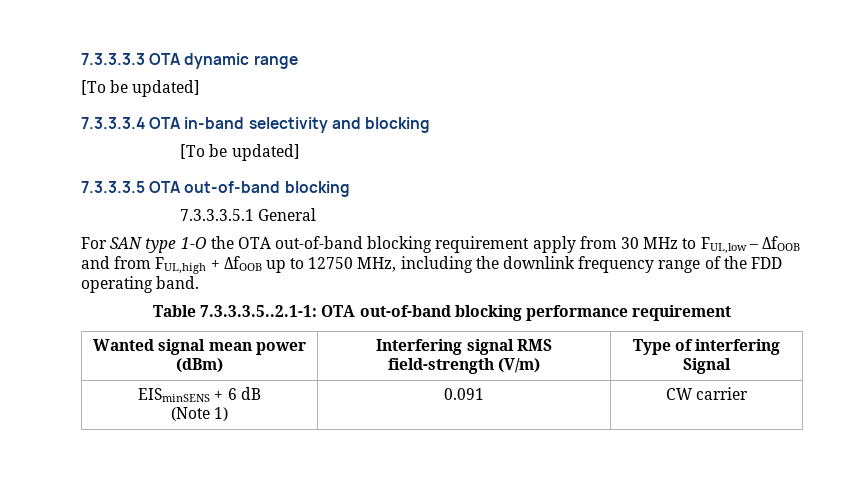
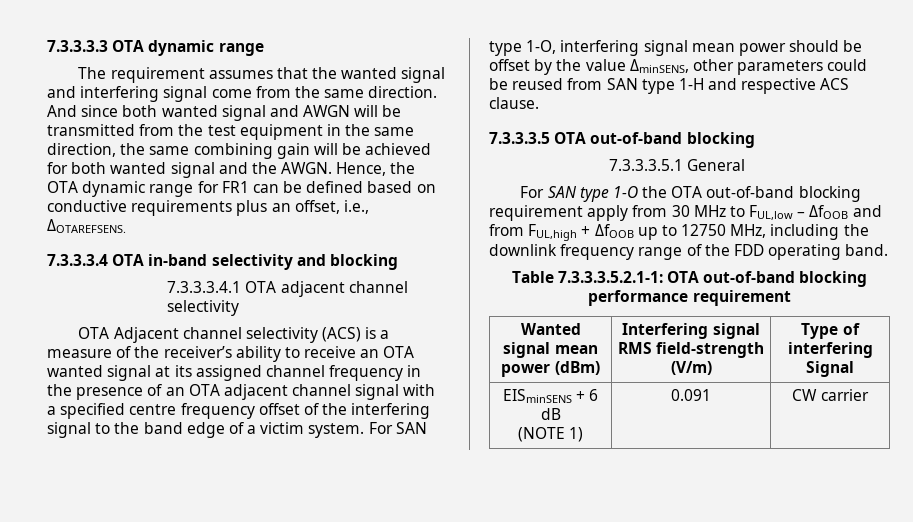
  7.3.3.3.3 OTA dynamic range
- [To be updated]
+ The requirement assumes that the wanted signal and interfering signal come from the same direction. And since both wanted signal and AWGN will be transmitted from the test equipment in the same direction, the same combining gain will be achieved for both wanted signal and the AWGN. Hence, the OTA dynamic range for FR1 can be defined based on conductive requirements plus an offset, i.e., ΔOTAREFSENS.
  7.3.3.3.4 OTA in-band selectivity and blocking
- [To be updated]
+ 7.3.3.3.4.1 OTA adjacent channel selectivity
+ OTA Adjacent channel selectivity (ACS) is a measure of the receiver’s ability to receive an OTA wanted signal at its assigned channel frequency in the presence of an OTA adjacent channel signal with a specified centre frequency offset of the interfering signal to the band edge of a victim system. For SAN type 1-O, interfering signal mean power should be offset by the value ΔminSENS, other parameters could be reused from SAN type 1-H and respective ACS clause.
- Table 7.3.3.3.5..2.1-1: OTA out-of-band blocking performance requirement
+ Table 7.3.3.3.5.2.1-1: OTA out-of-band blocking performance requirement
  EISminSENS + 6 dB
- (Note 1) | 0.091 | CW carrier
+ (NOTE 1) | 0.091 | CW carrier

